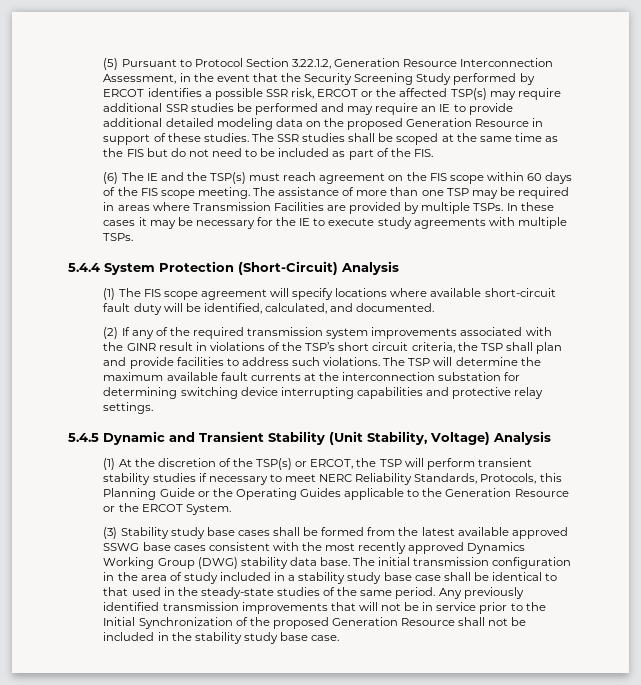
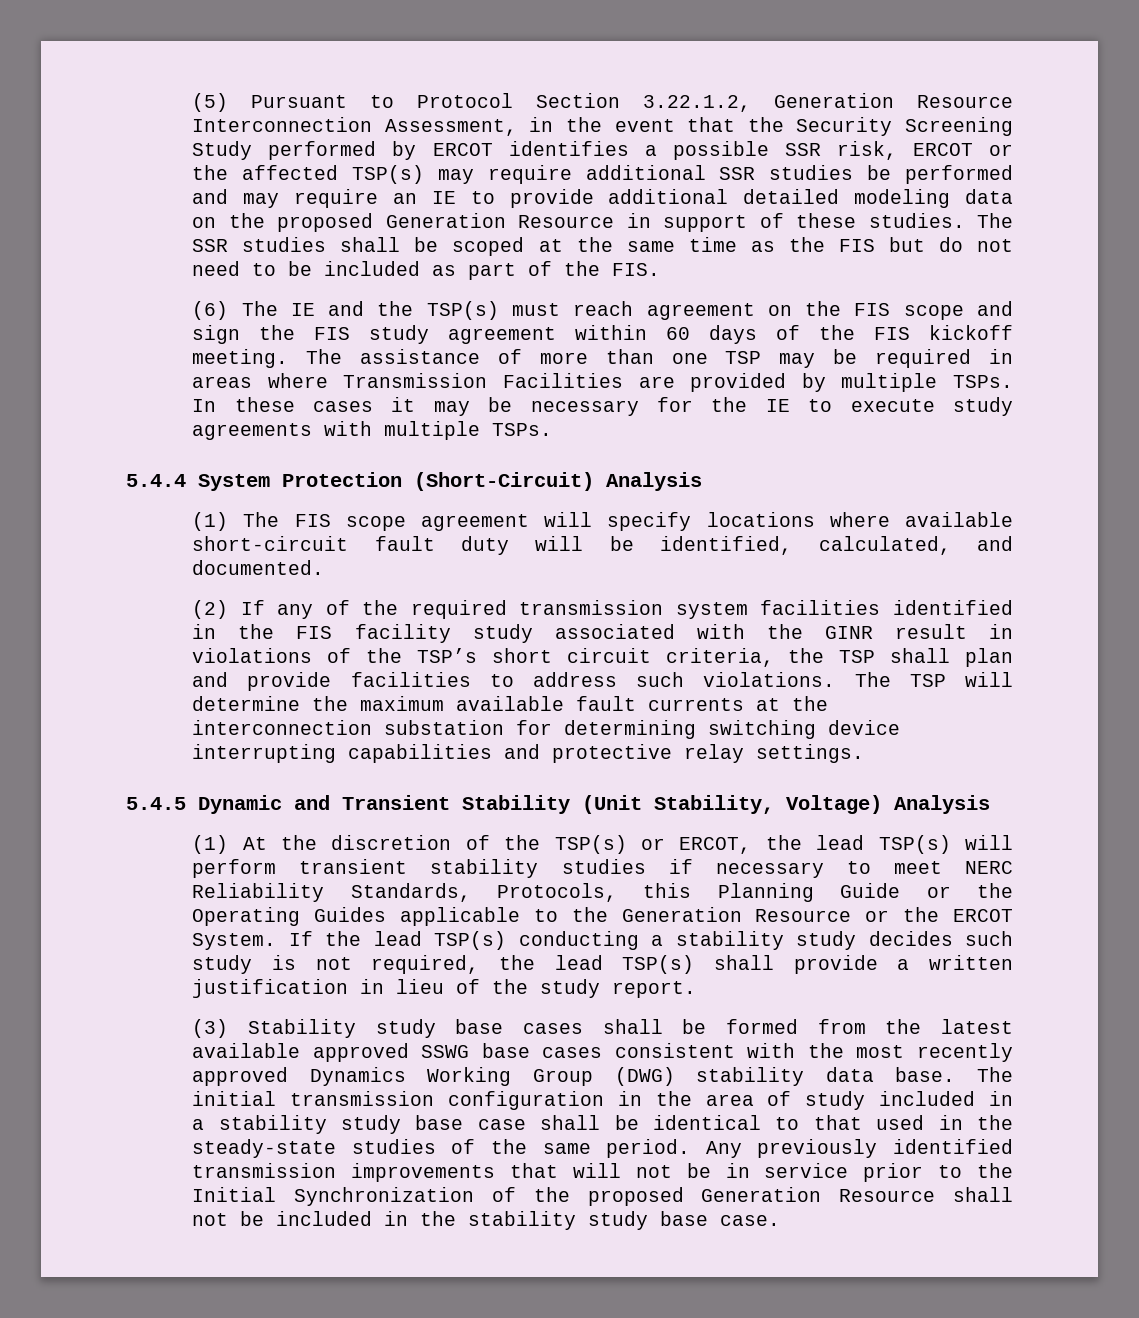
- (6) The IE and the TSP(s) must reach agreement on the FIS scope within 60 days of the FIS scope meeting.
+ (6) The IE and the TSP(s) must reach agreement on the FIS scope and sign the FIS study agreement within 60 days of the FIS kickoff meeting.
- (2) If any of the required transmission system improvements associated with the GINR result in violations of the TSP’s short circuit criteria, the TSP shall plan and provide facilities to address such violations.
+ (2) If any of the required transmission system facilities identified in the FIS facility study associated with the GINR result in violations of the TSP’s short circuit criteria, the TSP shall plan and provide facilities to address such violations.
- (1) At the discretion of the TSP(s) or ERCOT, the TSP will perform transient stability studies if necessary to meet NERC Reliability Standards, Protocols, this Planning Guide or the Operating Guides applicable to the Generation Resource or the ERCOT System.
+ (1) At the discretion of the TSP(s) or ERCOT, the lead TSP(s) will perform transient stability studies if necessary to meet NERC Reliability Standards, Protocols, this Planning Guide or the Operating Guides applicable to the Generation Resource or the ERCOT System. If the lead TSP(s) conducting a stability study decides such study is not required, the lead TSP(s) shall provide a written justification in lieu of the study report.

